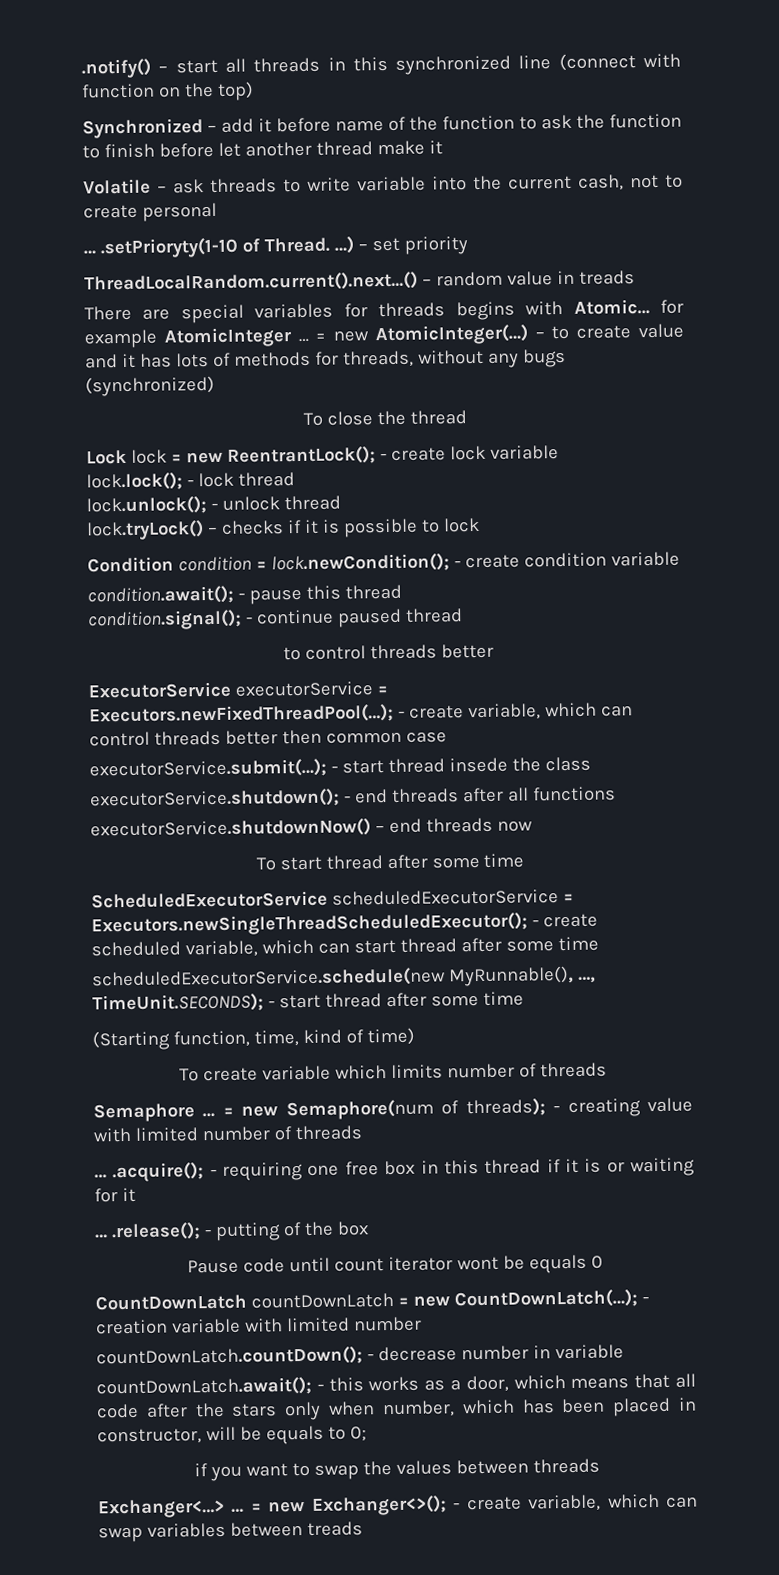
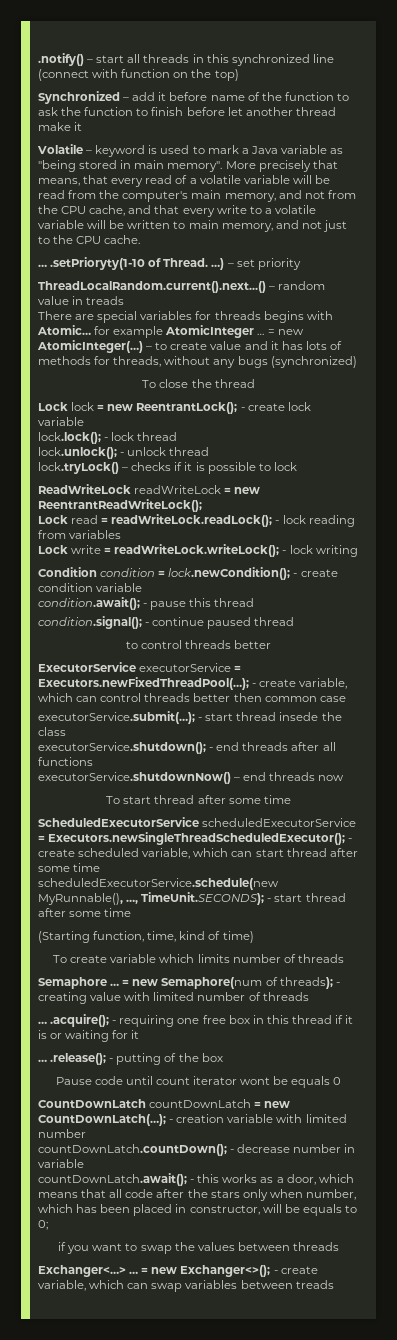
- Volatile – ask threads to write variable into the current cash, not to create personal
+ Volatile – keyword is used to mark a Java variable as "being stored in main memory". More precisely that means, that every read of a volatile variable will be read from the computer's main memory, and not from the CPU cache, and that every write to a volatile variable will be written to main memory, and not just to the CPU cache.
+ ReadWriteLock readWriteLock = new ReentrantReadWriteLock();
+ Lock read = readWriteLock.readLock(); - lock reading from variables
+ Lock write = readWriteLock.writeLock(); - lock writing

